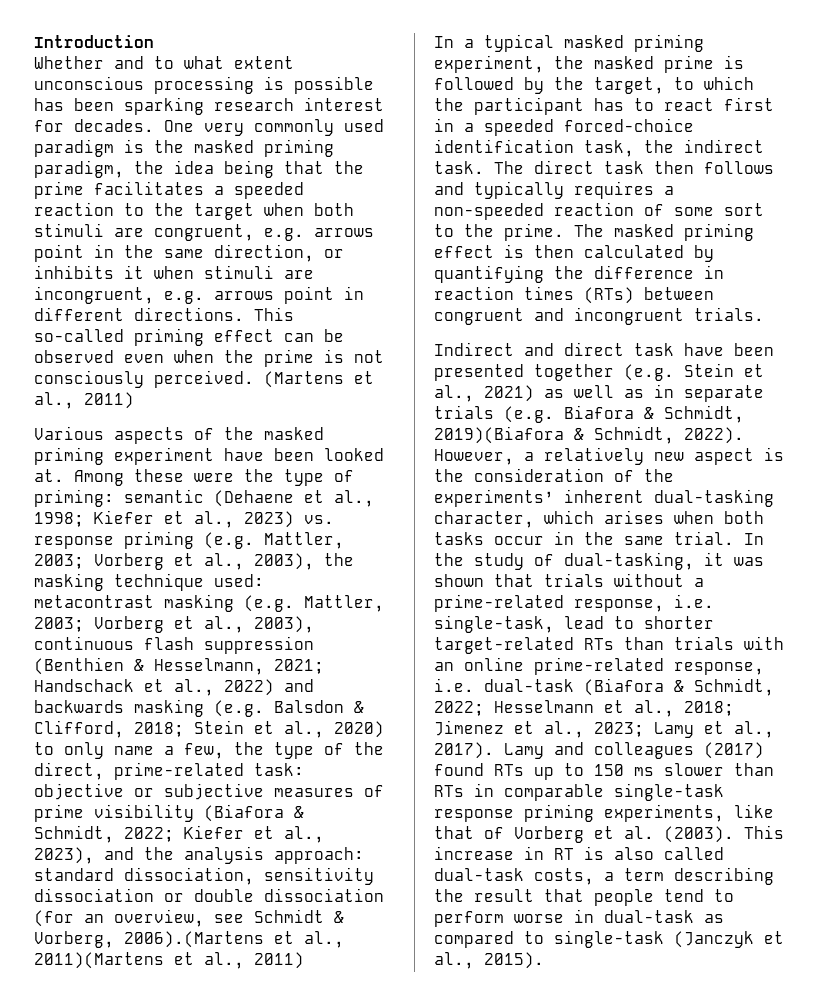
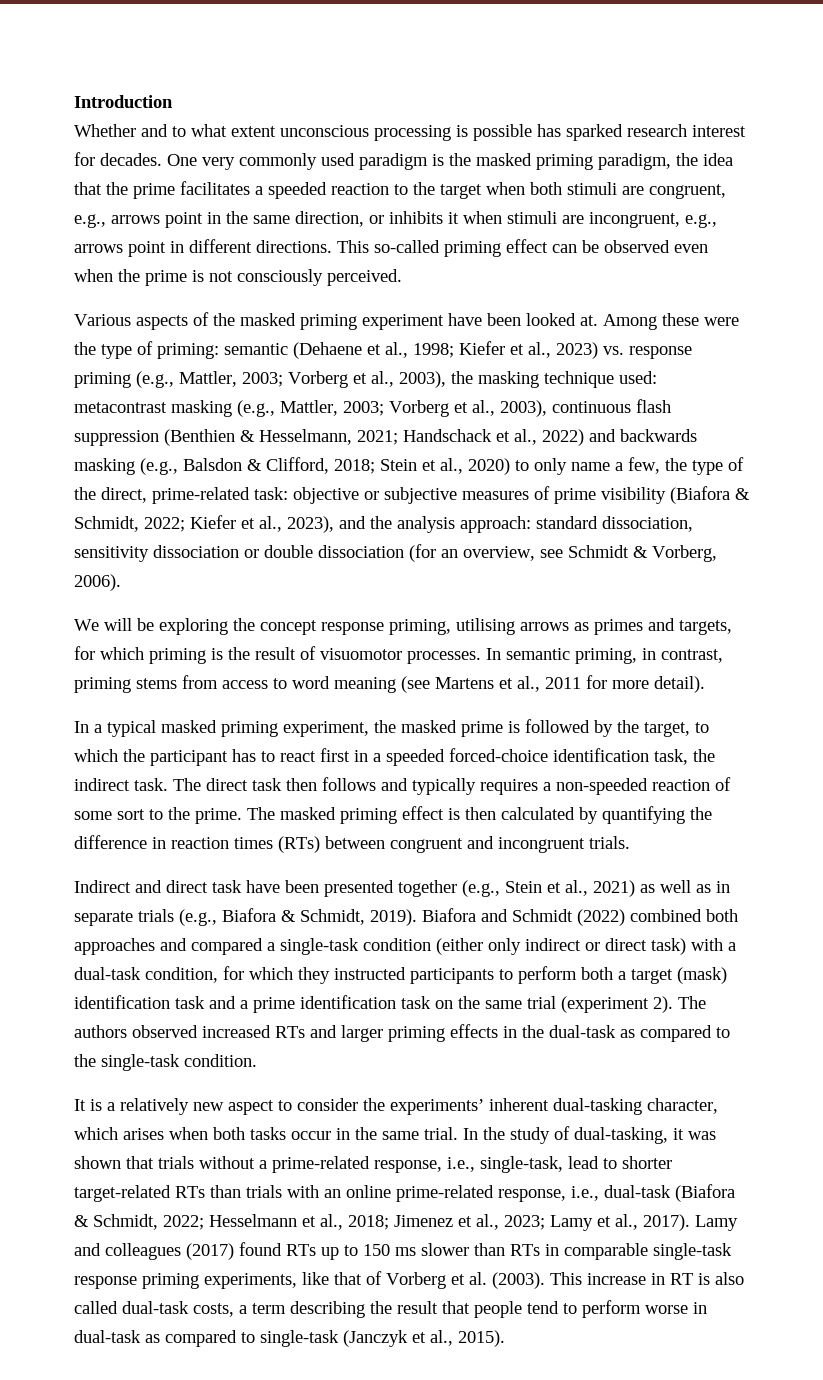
- Whether and to what extent unconscious processing is possible has been sparking research interest for decades.
+ Whether and to what extent unconscious processing is possible has sparked research interest for decades.
- One very commonly used paradigm is the masked priming paradigm, the idea being that the prime facilitates a speeded reaction to the target when both stimuli are congruent, e.g. arrows point in the same direction, or inhibits it when stimuli are incongruent, e.g. arrows point in different directions.
+ One very commonly used paradigm is the masked priming paradigm, the idea that the prime facilitates a speeded reaction to the target when both stimuli are congruent, e.g., arrows point in the same direction, or inhibits it when stimuli are incongruent, e.g., arrows point in different directions.
- (Martens et al., 2011)
- Kiefer et al., 2023) vs. response priming (e.g. Mattler, 2003;
+ Kiefer et al., 2023) vs. response priming (e.g., Mattler, 2003;
- metacontrast masking (e.g. Mattler, 2003;
+ metacontrast masking (e.g., Mattler, 2003;
- Handschack et al., 2022) and backwards masking (e.g. Balsdon & Clifford, 2018;
+ Handschack et al., 2022) and backwards masking (e.g., Balsdon & Clifford, 2018;
- standard dissociation, sensitivity dissociation or double dissociation (for an overview, see Schmidt & Vorberg, 2006).(Martens et al., 2011)(Martens et al., 2011)
+ standard dissociation, sensitivity dissociation or double dissociation (for an overview, see Schmidt & Vorberg, 2006).
+ We will be exploring the concept response priming, utilising arrows as primes and targets, for which priming is the result of visuomotor processes. In semantic priming, in contrast, priming stems from access to word meaning (see Martens et al., 2011 for more detail).
- Indirect and direct task have been presented together (e.g. Stein et al., 2021) as well as in separate trials (e.g. Biafora & Schmidt, 2019)(Biafora & Schmidt, 2022). However, a relatively new aspect is the consideration of the experiments’ inherent dual-tasking character, which arises when both tasks occur in the same trial.
+ Indirect and direct task have been presented together (e.g., Stein et al., 2021) as well as in separate trials (e.g., Biafora & Schmidt, 2019). Biafora and Schmidt (2022) combined both approaches and compared a single-task condition (either only indirect or direct task) with a dual-task condition, for which they instructed participants to perform both a target (mask) identification task and a prime identification task on the same trial (experiment 2). The authors observed increased RTs and larger priming effects in the dual-task as compared to the single-task condition.
+ It is a relatively new aspect to consider the experiments’ inherent dual-tasking character, which arises when both tasks occur in the same trial.
- In the study of dual-tasking, it was shown that trials without a prime-related response, i.e. single-task, lead to shorter target-related RTs than trials with an online prime-related response, i.e. dual-task (Biafora & Schmidt, 2022; Hesselmann et al., 2018; Jimenez et al., 2023; Lamy et al., 2017).
+ In the study of dual-tasking, it was shown that trials without a prime-related response, i.e., single-task, lead to shorter target-related RTs than trials with an online prime-related response, i.e., dual-task (Biafora & Schmidt, 2022; Hesselmann et al., 2018; Jimenez et al., 2023; Lamy et al., 2017).

